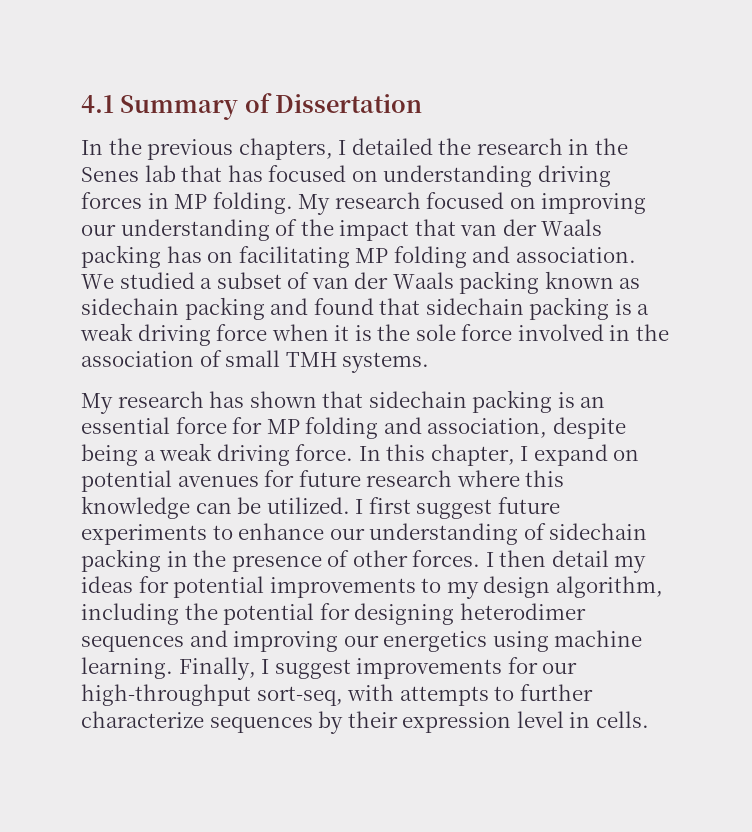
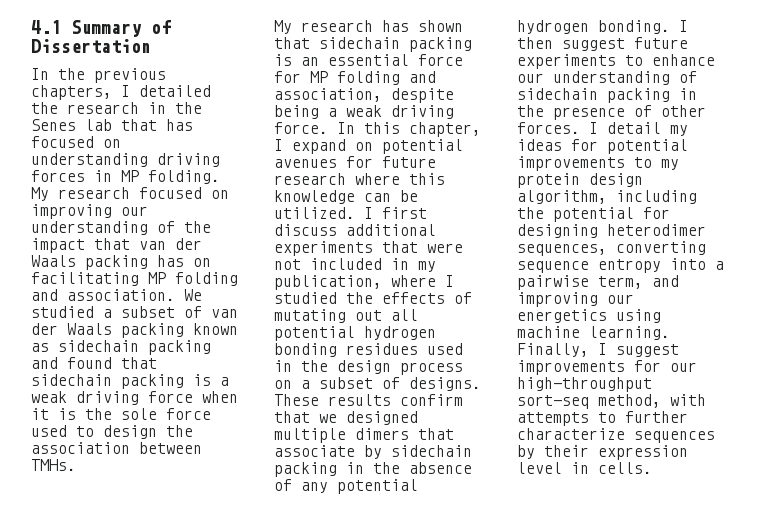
- We studied a subset of van der Waals packing known as sidechain packing and found that sidechain packing is a weak driving force when it is the sole force involved in the association of small TMH systems.
+ We studied a subset of van der Waals packing known as sidechain packing and found that sidechain packing is a weak driving force when it is the sole force used to design the association between TMHs.
- I first suggest future experiments to enhance our understanding of sidechain packing in the presence of other forces.
+ I first discuss additional experiments that were not included in my publication, where I studied the effects of mutating out all potential hydrogen bonding residues used in the design process on a subset of designs. These results confirm that we designed multiple dimers that associate by sidechain packing in the absence of any potential hydrogen bonding. I then suggest future experiments to enhance our understanding of sidechain packing in the presence of other forces.
- I then detail my ideas for potential improvements to my design algorithm, including the potential for designing heterodimer sequences and improving our energetics using machine learning.
+ I detail my ideas for potential improvements to my protein design algorithm, including the potential for designing heterodimer sequences, converting sequence entropy into a pairwise term, and improving our energetics using machine learning.
- Finally, I suggest improvements for our high-throughput sort-seq, with attempts to further characterize sequences by their expression level in cells.
+ Finally, I suggest improvements for our high-throughput sort-seq method, with attempts to further characterize sequences by their expression level in cells.

